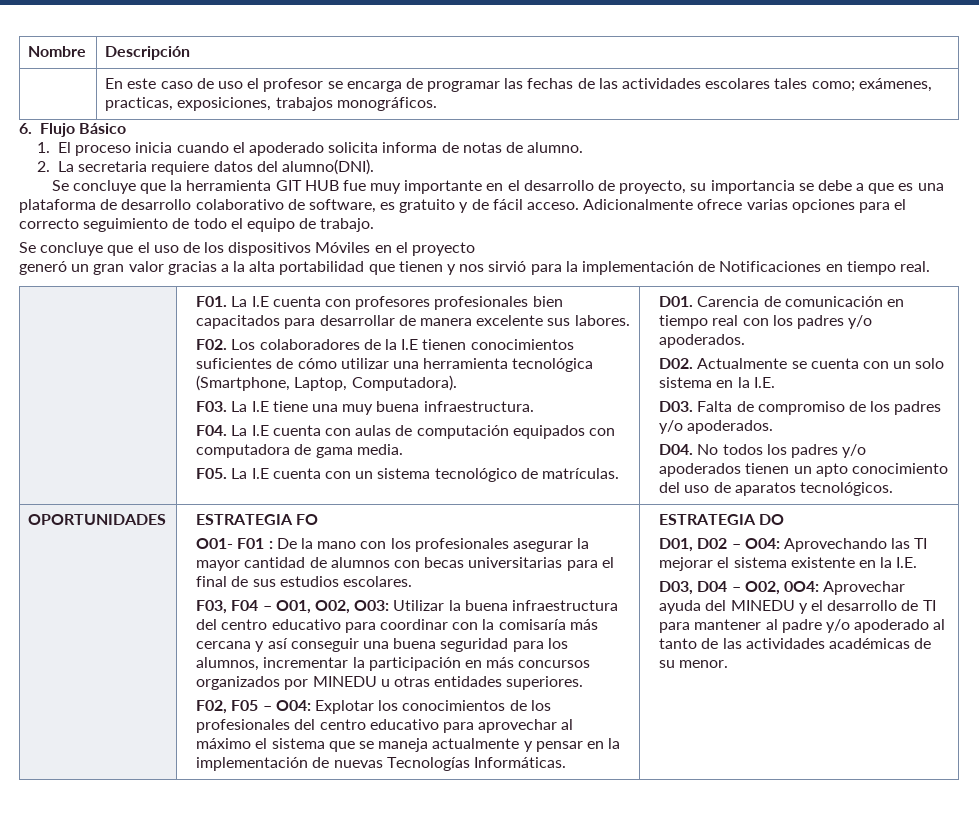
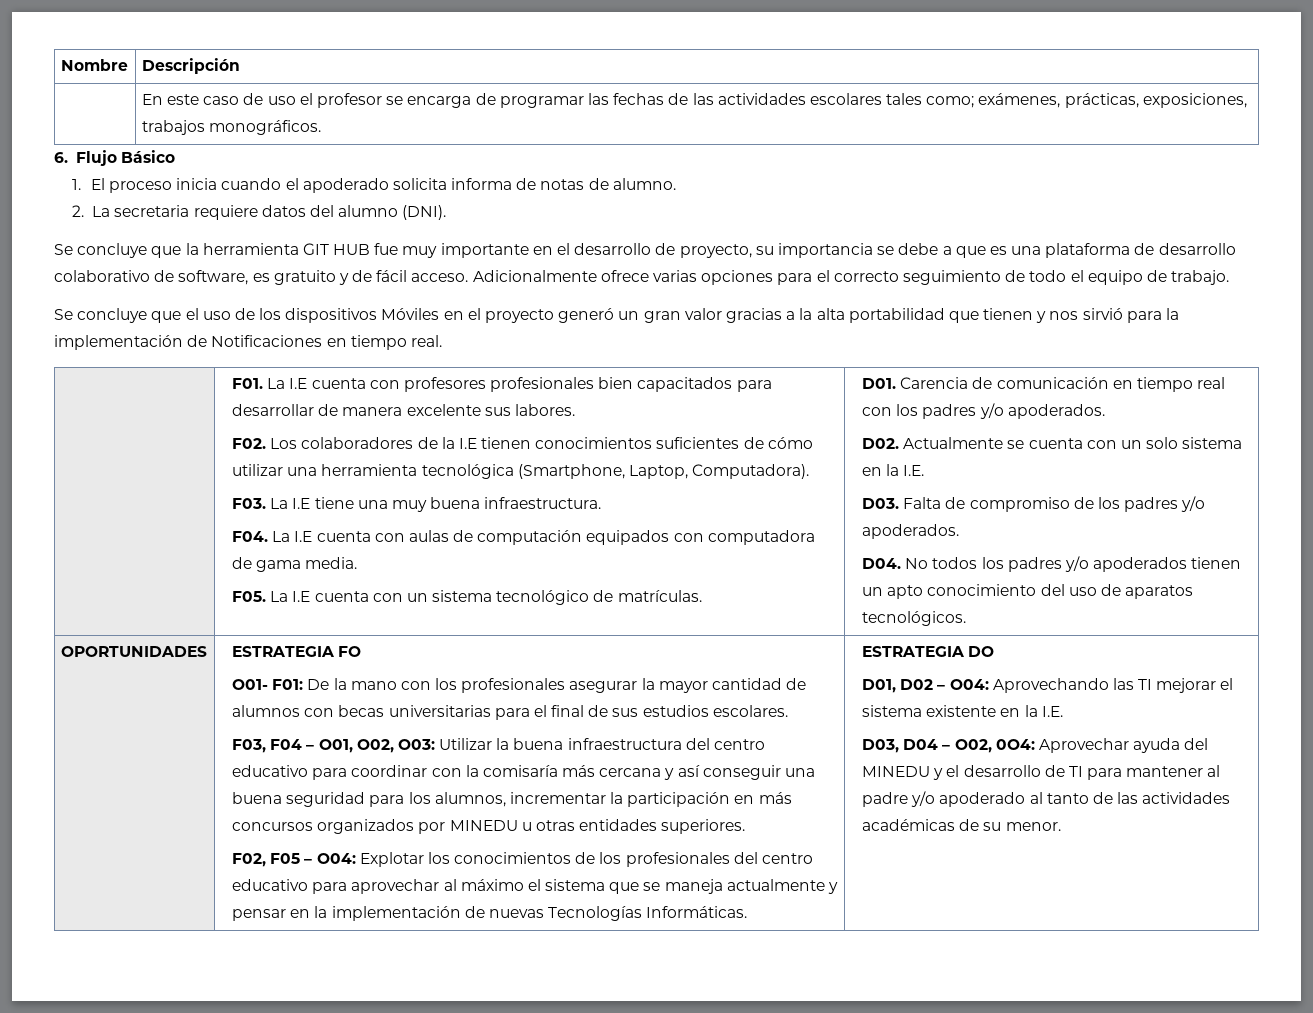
- | En este caso de uso el profesor se encarga de programar las fechas de las actividades escolares tales como; exámenes, practicas, exposiciones, trabajos monográficos.
+ | En este caso de uso el profesor se encarga de programar las fechas de las actividades escolares tales como; exámenes, prácticas, exposiciones, trabajos monográficos.
- 2. La secretaria requiere datos del alumno(DNI).
+ 2. La secretaria requiere datos del alumno (DNI).
- Se concluye que el uso de los dispositivos Móviles en el proyecto
- generó un gran valor gracias a la alta portabilidad que tienen y nos sirvió para la implementación de Notificaciones en tiempo real.
+ Se concluye que el uso de los dispositivos Móviles en el proyecto generó un gran valor gracias a la alta portabilidad que tienen y nos sirvió para la implementación de Notificaciones en tiempo real.
- O01- F01 : De la mano con los profesionales asegurar la mayor cantidad de alumnos con becas universitarias para el final de sus estudios escolares.
+ O01- F01: De la mano con los profesionales asegurar la mayor cantidad de alumnos con becas universitarias para el final de sus estudios escolares.

